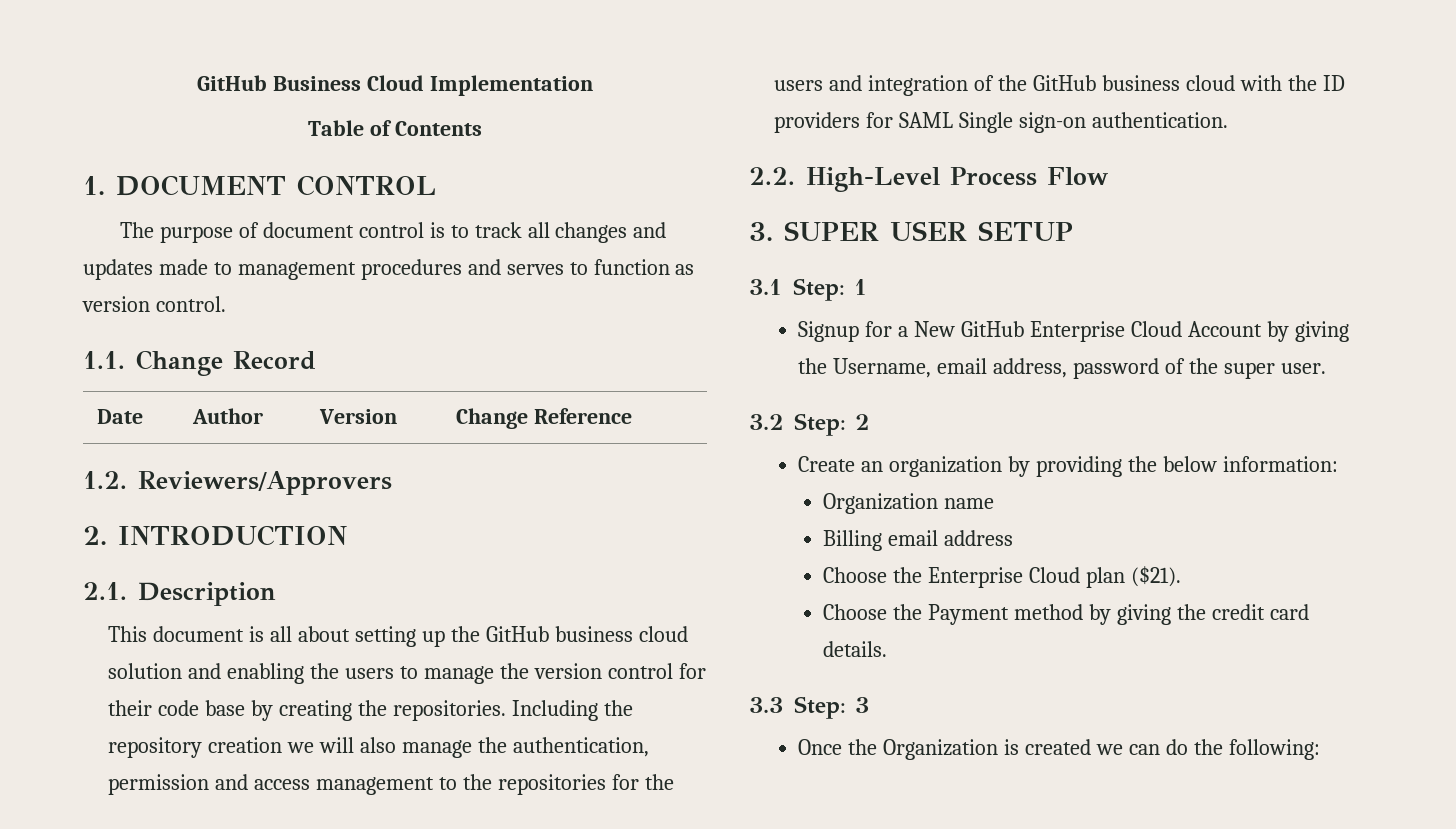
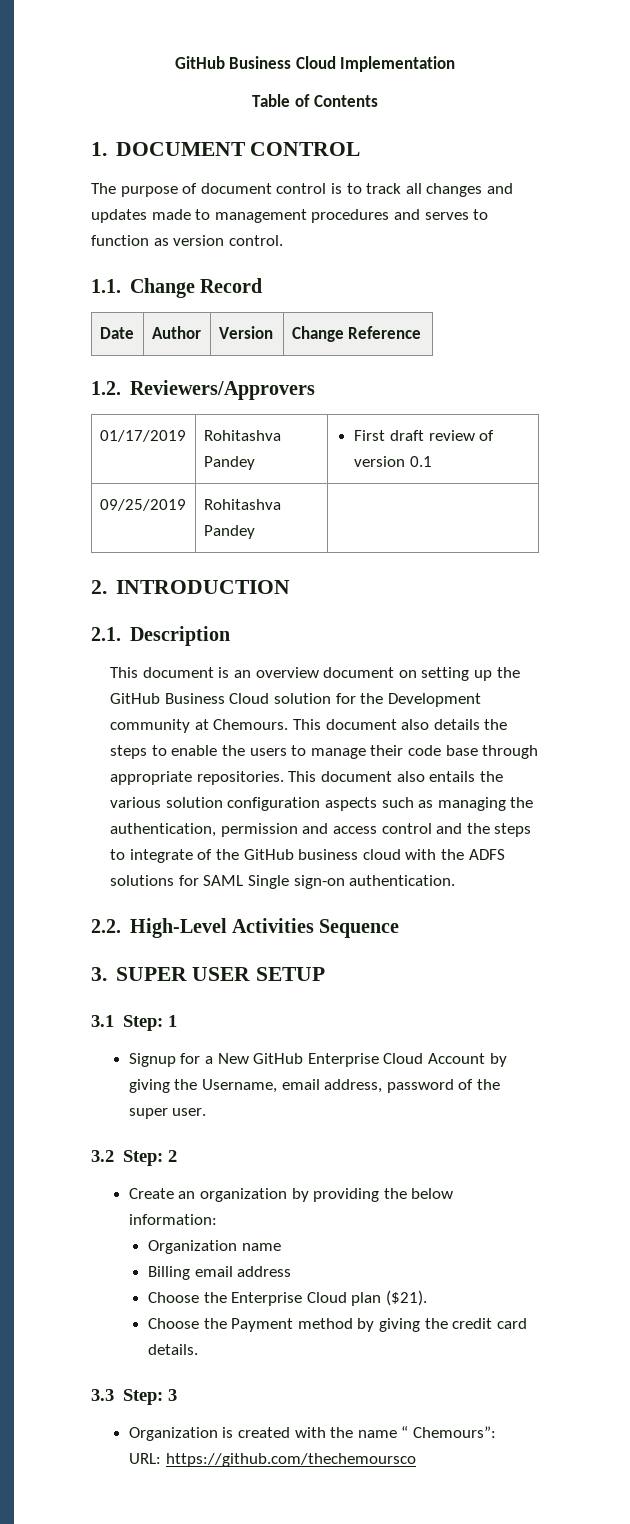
+ 01/17/2019 | Rohitashva Pandey | First draft review of version 0.1
+ 09/25/2019 | Rohitashva Pandey |
- This document is all about setting up the GitHub business cloud solution and enabling the users to manage the version control for their code base by creating the repositories. Including the repository creation we will also manage the authentication, permission and access management to the repositories for the users and integration of the GitHub business cloud with the ID providers for SAML Single sign-on authentication.
+ This document is an overview document on setting up the GitHub Business Cloud solution for the Development community at Chemours. This document also details the steps to enable the users to manage their code base through appropriate repositories. This document also entails the various solution configuration aspects such as managing the authentication, permission and access control and the steps to integrate of the GitHub business cloud with the ADFS solutions for SAML Single sign-on authentication.
- 2.2. High-Level Process Flow
+ 2.2. High-Level Activities Sequence
- Once the Organization is created we can do the following:
+ Organization is created with the name “ Chemours”:
+ URL: https://github.com/thechemoursco

